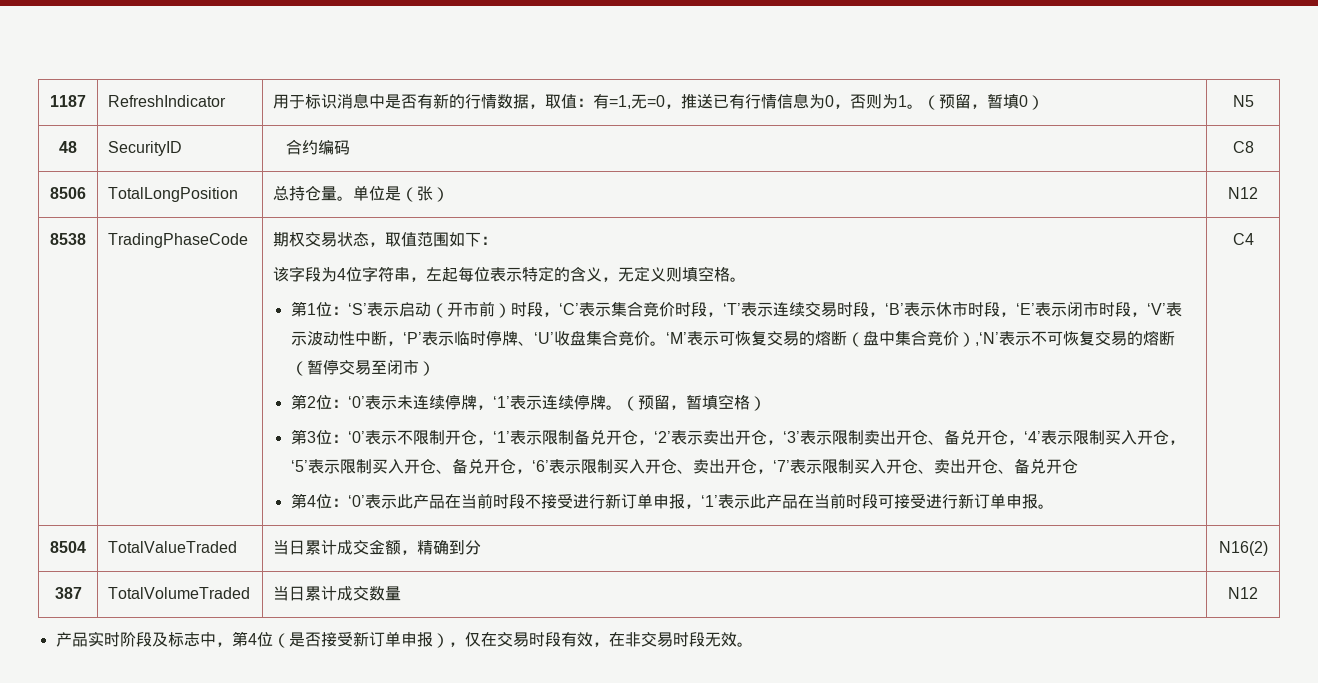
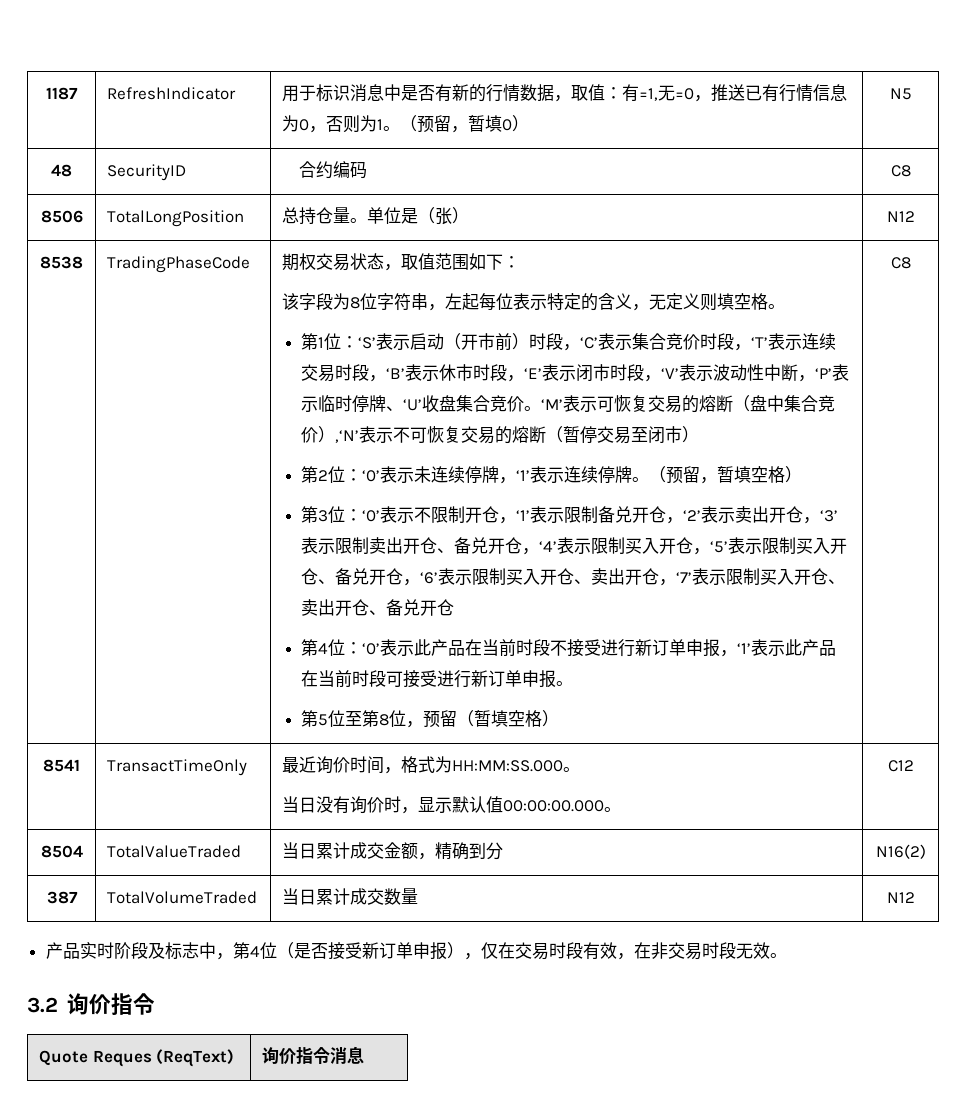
- 该字段为4位字符串，左起每位表示特定的含义，无定义则填空格。
+ 该字段为8位字符串，左起每位表示特定的含义，无定义则填空格。
- C4
+ 第5位至第8位，预留（暂填空格） | C8
+ 8541 | TransactTimeOnly | 最近询价时间，格式为HH:MM:SS.000。
+ 当日没有询价时，显示默认值00:00:00.000。 | C12
+ 3.2询价指令
+ Quote Reques (ReqText) | 询价指令消息

